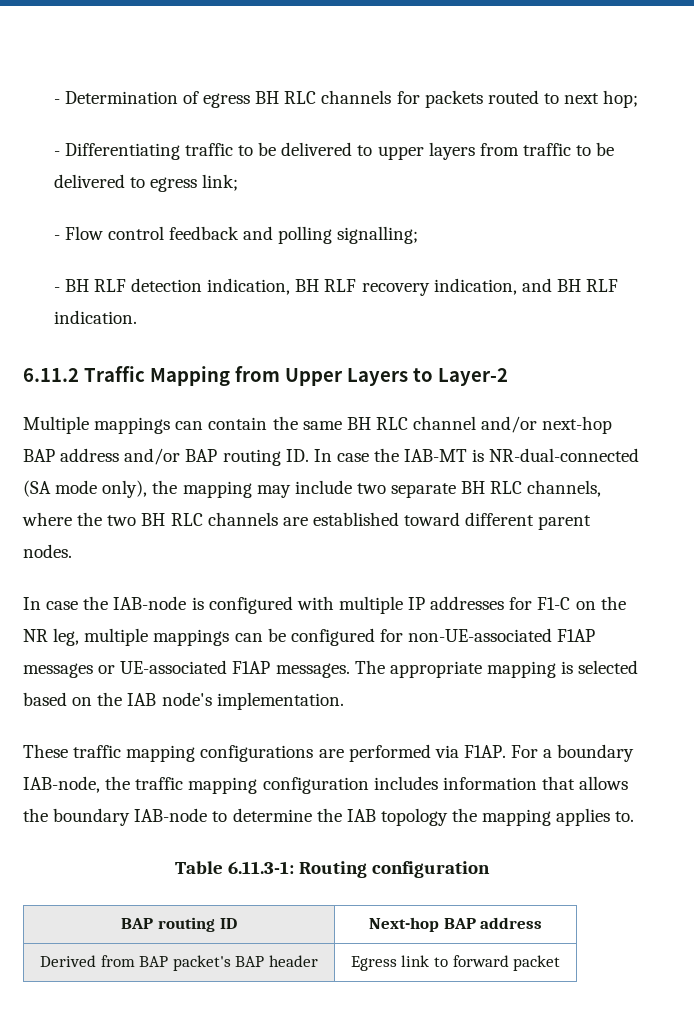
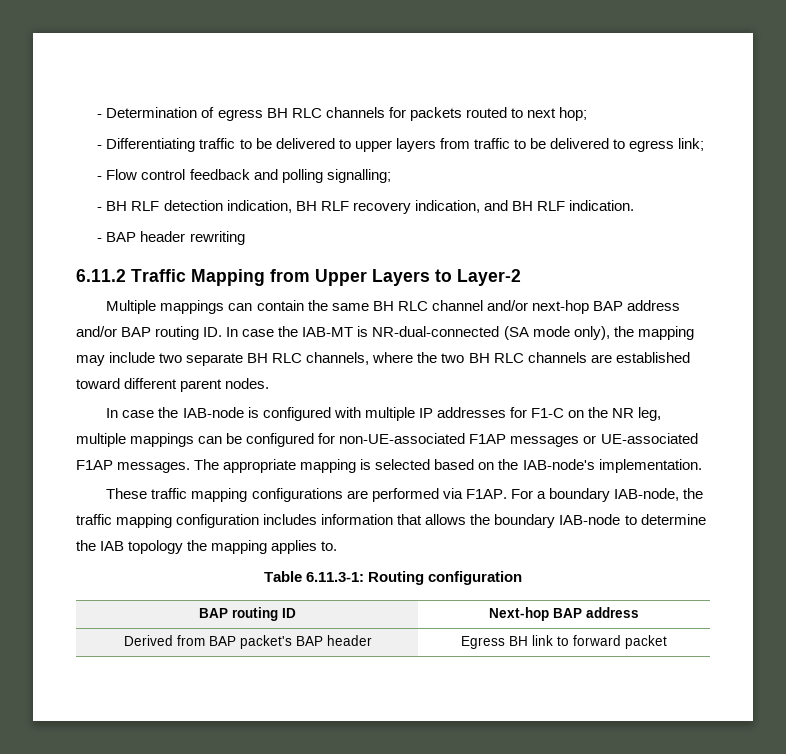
+ - BAP header rewriting
- The appropriate mapping is selected based on the IAB node's implementation.
+ The appropriate mapping is selected based on the IAB-node's implementation.
- Derived from BAP packet's BAP header | Egress link to forward packet
+ Derived from BAP packet's BAP header | Egress BH link to forward packet

